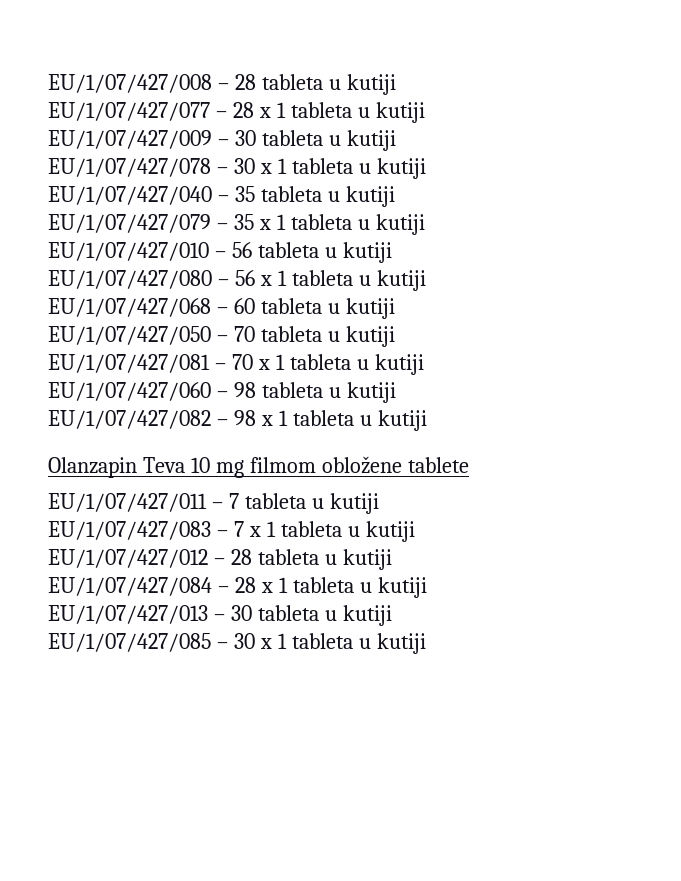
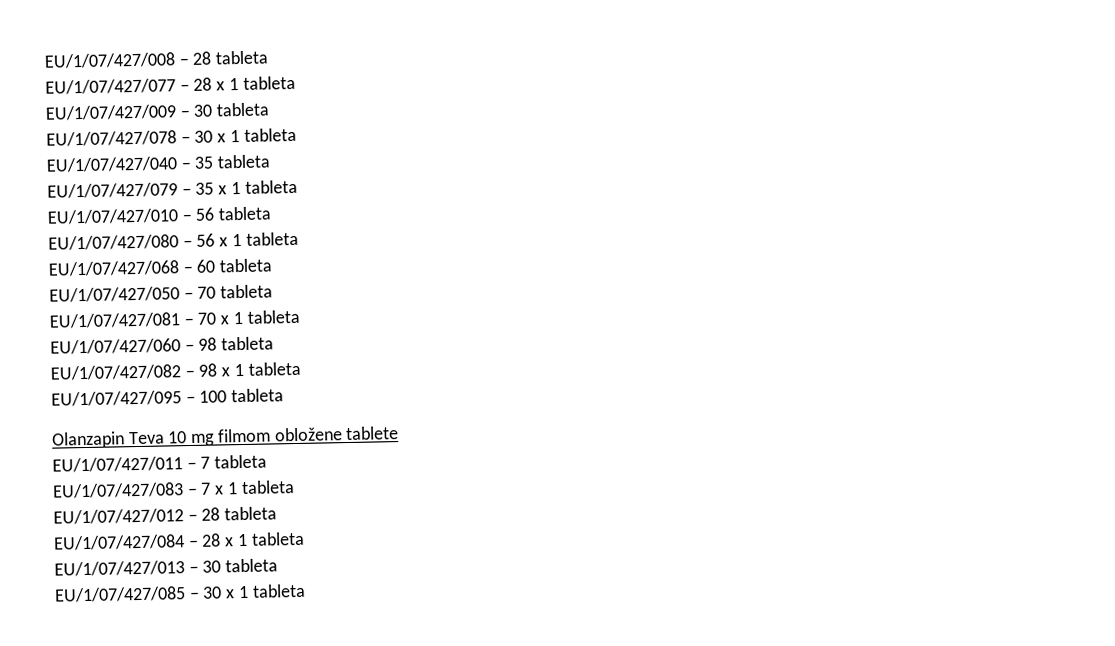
- EU/1/07/427/008 – 28 tableta u kutiji
+ EU/1/07/427/008 – 28 tableta
- EU/1/07/427/077 – 28 x 1 tableta u kutiji
+ EU/1/07/427/077 – 28 x 1 tableta
- EU/1/07/427/009 – 30 tableta u kutiji
+ EU/1/07/427/009 – 30 tableta
- EU/1/07/427/078 – 30 x 1 tableta u kutiji
+ EU/1/07/427/078 – 30 x 1 tableta
- EU/1/07/427/040 – 35 tableta u kutiji
+ EU/1/07/427/040 – 35 tableta
- EU/1/07/427/079 – 35 x 1 tableta u kutiji
+ EU/1/07/427/079 – 35 x 1 tableta
- EU/1/07/427/010 – 56 tableta u kutiji
+ EU/1/07/427/010 – 56 tableta
- EU/1/07/427/080 – 56 x 1 tableta u kutiji
+ EU/1/07/427/080 – 56 x 1 tableta
- EU/1/07/427/068 – 60 tableta u kutiji
+ EU/1/07/427/068 – 60 tableta
- EU/1/07/427/050 – 70 tableta u kutiji
+ EU/1/07/427/050 – 70 tableta
- EU/1/07/427/081 – 70 x 1 tableta u kutiji
+ EU/1/07/427/081 – 70 x 1 tableta
- EU/1/07/427/060 – 98 tableta u kutiji
+ EU/1/07/427/060 – 98 tableta
- EU/1/07/427/082 – 98 x 1 tableta u kutiji
+ EU/1/07/427/082 – 98 x 1 tableta
+ EU/1/07/427/095 – 100 tableta
- EU/1/07/427/011 – 7 tableta u kutiji
+ EU/1/07/427/011 – 7 tableta
- EU/1/07/427/083 – 7 x 1 tableta u kutiji
+ EU/1/07/427/083 – 7 x 1 tableta
- EU/1/07/427/012 – 28 tableta u kutiji
+ EU/1/07/427/012 – 28 tableta
- EU/1/07/427/084 – 28 x 1 tableta u kutiji
+ EU/1/07/427/084 – 28 x 1 tableta
- EU/1/07/427/013 – 30 tableta u kutiji
+ EU/1/07/427/013 – 30 tableta
- EU/1/07/427/085 – 30 x 1 tableta u kutiji
+ EU/1/07/427/085 – 30 x 1 tableta

